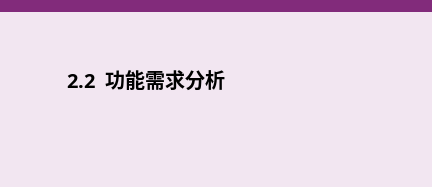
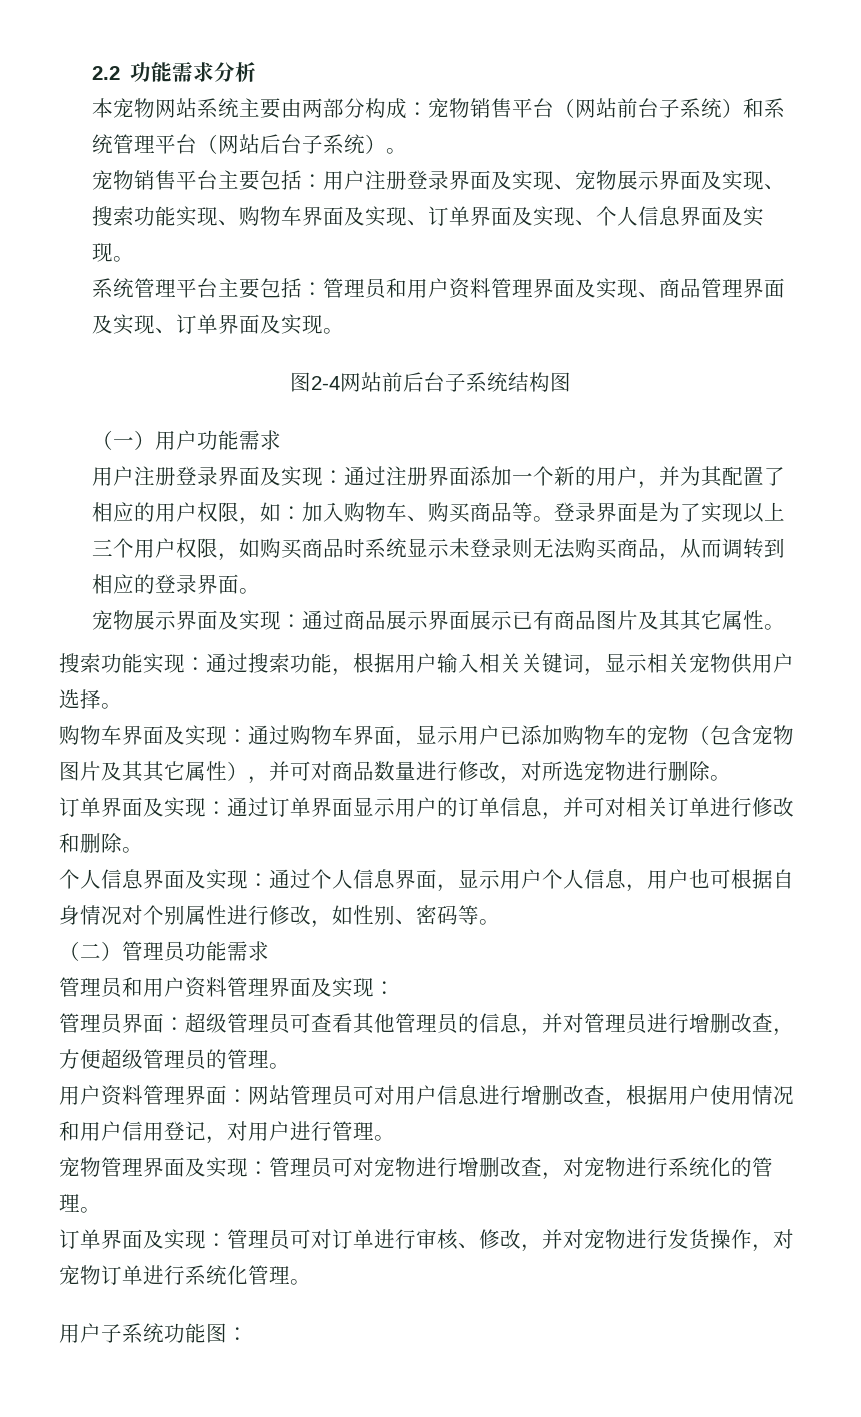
+ 本宠物网站系统主要由两部分构成：宠物销售平台（网站前台子系统）和系统管理平台（网站后台子系统）。
+ 宠物销售平台主要包括：用户注册登录界面及实现、宠物展示界面及实现、搜索功能实现、购物车界面及实现、订单界面及实现、个人信息界面及实现。
+ 系统管理平台主要包括：管理员和用户资料管理界面及实现、商品管理界面及实现、订单界面及实现。
+ 图2-4网站前后台子系统结构图
+ （一）用户功能需求
+ 用户注册登录界面及实现：通过注册界面添加一个新的用户，并为其配置了相应的用户权限，如：加入购物车、购买商品等。登录界面是为了实现以上三个用户权限，如购买商品时系统显示未登录则无法购买商品，从而调转到相应的登录界面。
+ 宠物展示界面及实现：通过商品展示界面展示已有商品图片及其其它属性。
+ 搜索功能实现：通过搜索功能，根据用户输入相关关键词，显示相关宠物供用户选择。
+ 购物车界面及实现：通过购物车界面，显示用户已添加购物车的宠物（包含宠物图片及其其它属性），并可对商品数量进行修改，对所选宠物进行删除。
+ 订单界面及实现：通过订单界面显示用户的订单信息，并可对相关订单进行修改和删除。
+ 个人信息界面及实现：通过个人信息界面，显示用户个人信息，用户也可根据自身情况对个别属性进行修改，如性别、密码等。
+ （二）管理员功能需求
+ 管理员和用户资料管理界面及实现：
+ 管理员界面：超级管理员可查看其他管理员的信息，并对管理员进行增删改查，方便超级管理员的管理。
+ 用户资料管理界面：网站管理员可对用户信息进行增删改查，根据用户使用情况和用户信用登记，对用户进行管理。
+ 宠物管理界面及实现：管理员可对宠物进行增删改查，对宠物进行系统化的管理。
+ 订单界面及实现：管理员可对订单进行审核、修改，并对宠物进行发货操作，对宠物订单进行系统化管理。
+ 用户子系统功能图：

